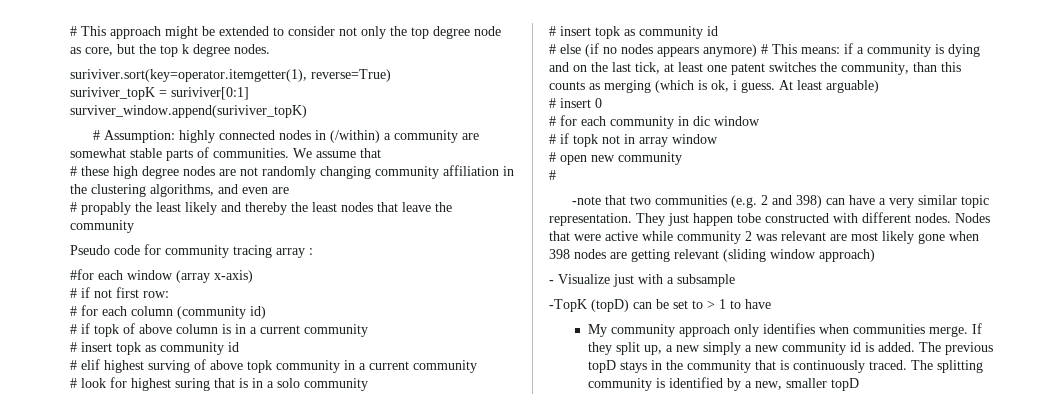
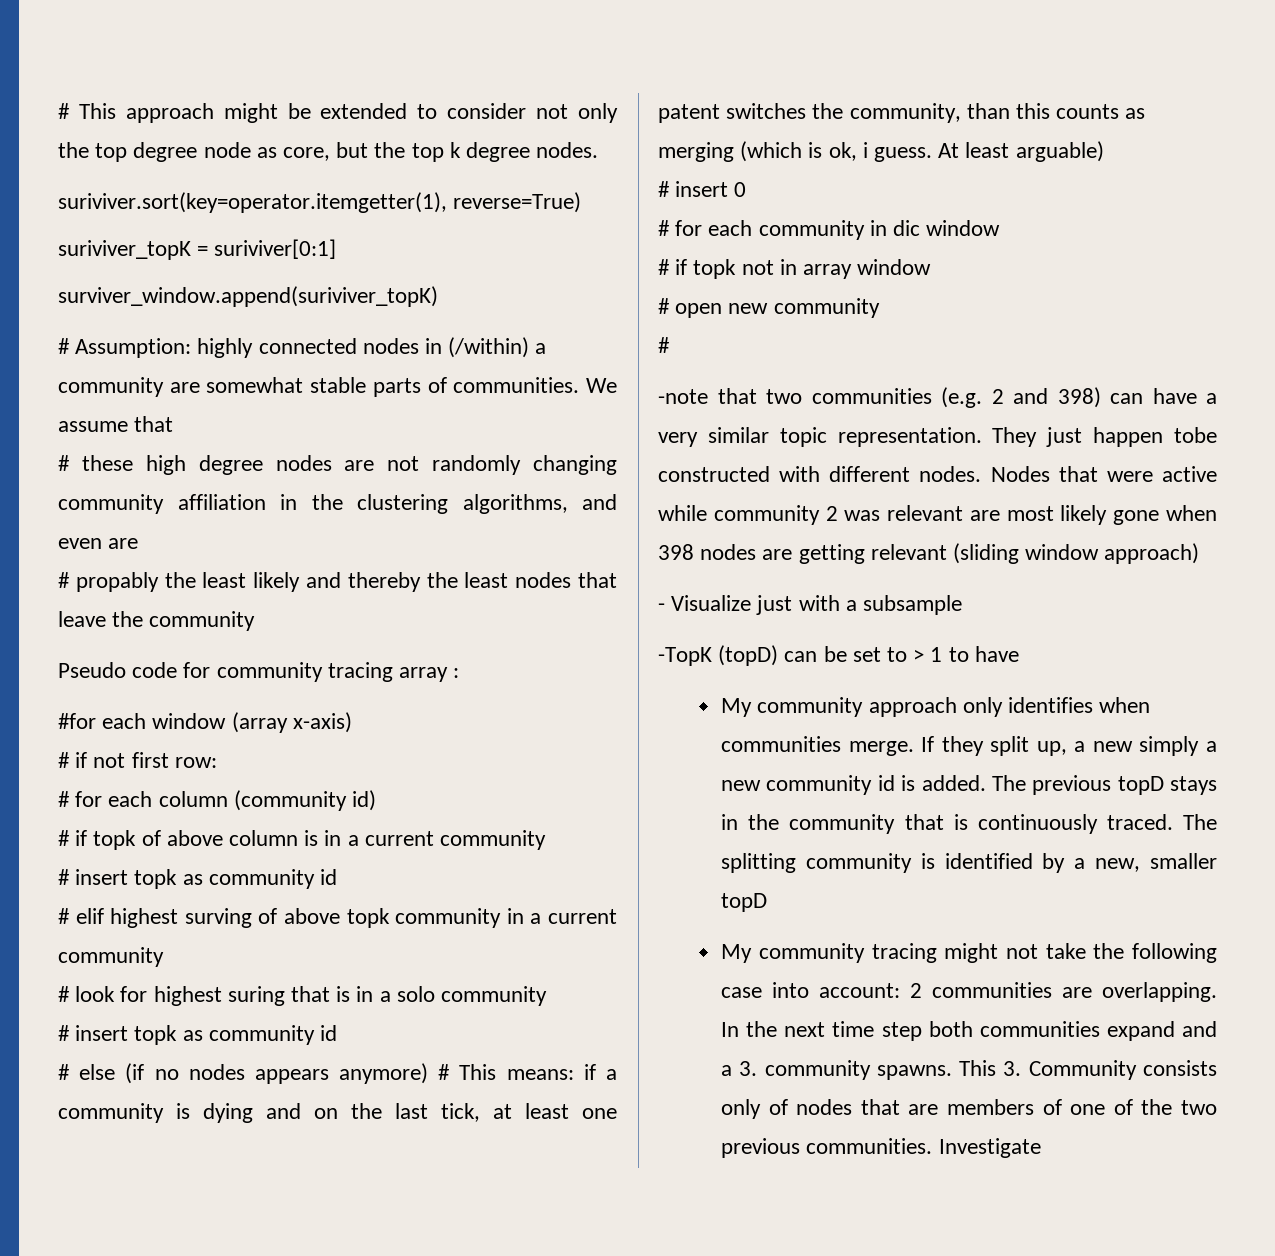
+ My community tracing might not take the following case into account: 2 communities are overlapping. In the next time step both communities expand and a 3. community spawns. This 3. Community consists only of nodes that are members of one of the two previous communities. Investigate

